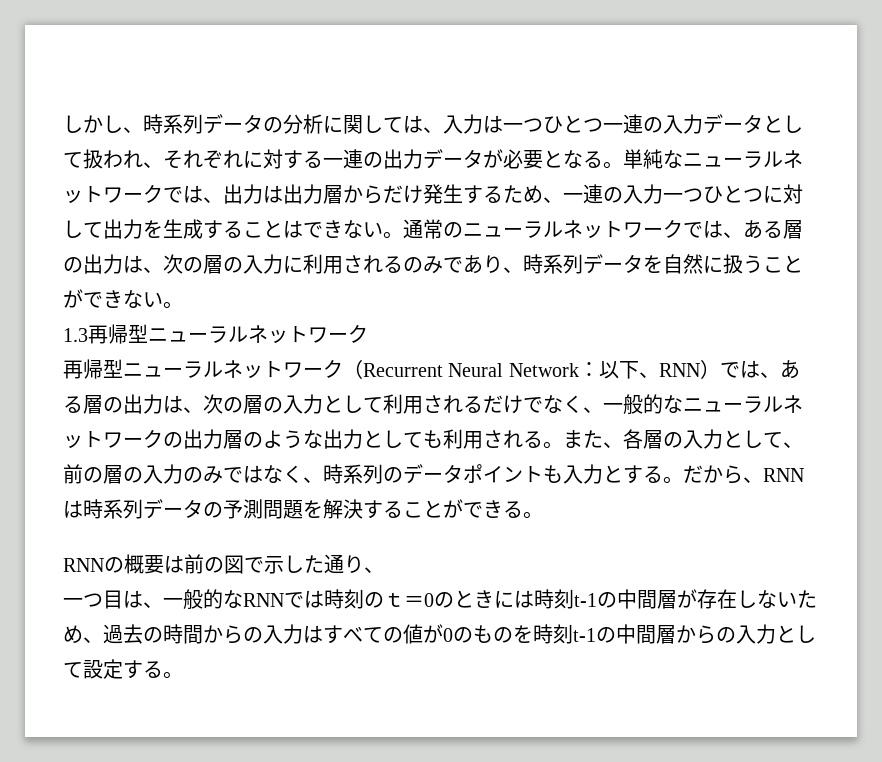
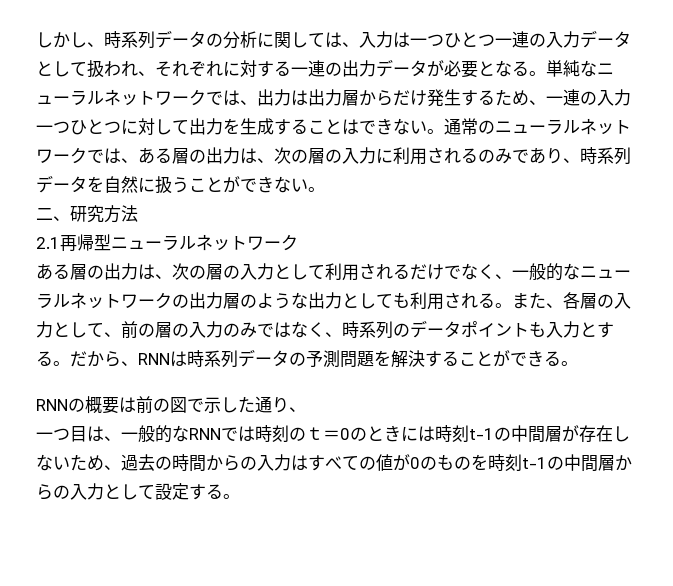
- 1.3再帰型ニューラルネットワーク
+ 二、研究方法
+ 2.1再帰型ニューラルネットワーク
- 再帰型ニューラルネットワーク（Recurrent Neural Network：以下、RNN）では、ある層の出力は、次の層の入力として利用されるだけでなく、一般的なニューラルネットワークの出力層のような出力としても利用される。
+ ある層の出力は、次の層の入力として利用されるだけでなく、一般的なニューラルネットワークの出力層のような出力としても利用される。

